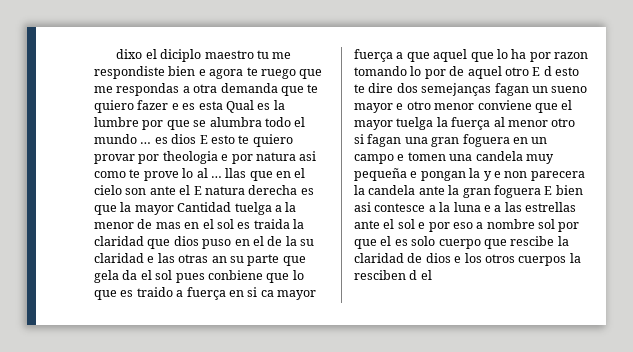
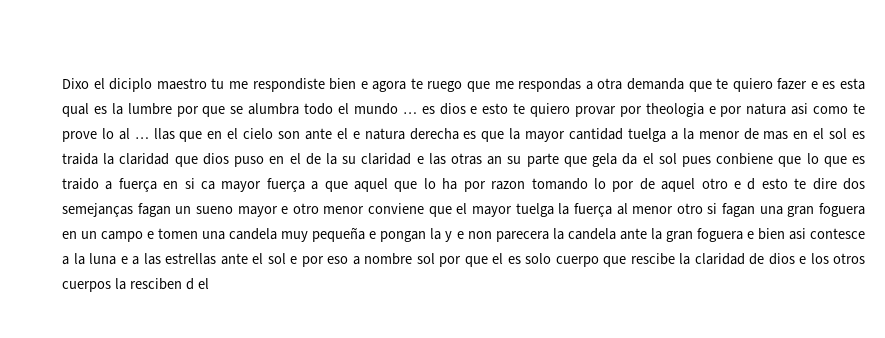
- dixo el diciplo maestro tu me respondiste bien e agora te ruego que me respondas a otra demanda que te quiero fazer e es esta Qual es la lumbre por que se alumbra todo el mundo … es dios E esto te quiero provar por theologia e por natura asi como te prove lo al … llas que en el cielo son ante el E natura derecha es que la mayor Cantidad tuelga a la menor de mas en el sol es traida la claridad que dios puso en el de la su claridad e las otras an su parte que gela da el sol pues conbiene que lo que es traido a fuerça en si ca mayor fuerça a que aquel que lo ha por razon tomando lo por de aquel otro E d esto te dire dos semejanças fagan un sueno mayor e otro menor conviene que el mayor tuelga la fuerça al menor otro si fagan una gran foguera en un campo e tomen una candela muy pequeña e pongan la y e non parecera la candela ante la gran foguera E bien asi contesce a la luna e a las estrellas ante el sol e por eso a nombre sol por que el es solo cuerpo que rescibe la claridad de dios e los otros cuerpos la resciben d el
+ Dixo el diciplo maestro tu me respondiste bien e agora te ruego que me respondas a otra demanda que te quiero fazer e es esta qual es la lumbre por que se alumbra todo el mundo … es dios e esto te quiero provar por theologia e por natura asi como te prove lo al … llas que en el cielo son ante el e natura derecha es que la mayor cantidad tuelga a la menor de mas en el sol es traida la claridad que dios puso en el de la su claridad e las otras an su parte que gela da el sol pues conbiene que lo que es traido a fuerça en si ca mayor fuerça a que aquel que lo ha por razon tomando lo por de aquel otro e d esto te dire dos semejanças fagan un sueno mayor e otro menor conviene que el mayor tuelga la fuerça al menor otro si fagan una gran foguera en un campo e tomen una candela muy pequeña e pongan la y e non parecera la candela ante la gran foguera e bien asi contesce a la luna e a las estrellas ante el sol e por eso a nombre sol por que el es solo cuerpo que rescibe la claridad de dios e los otros cuerpos la resciben d el

